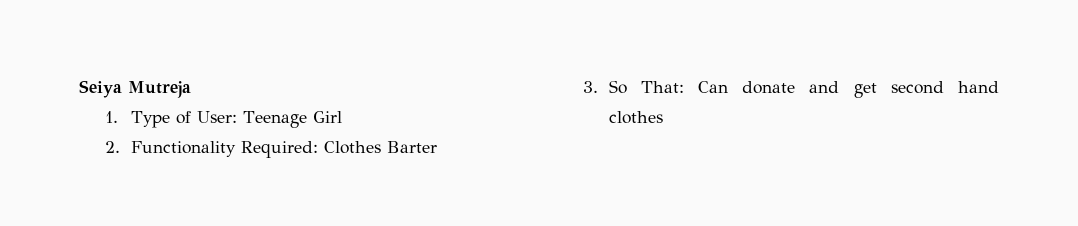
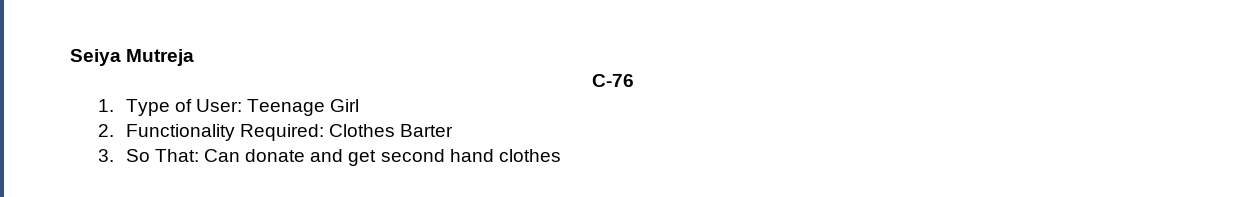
+ C-76

